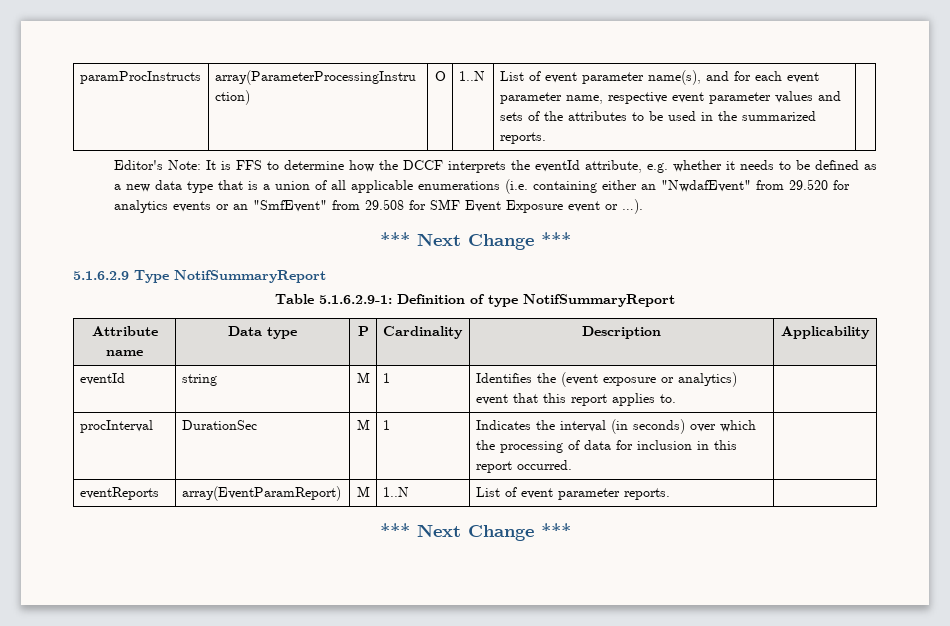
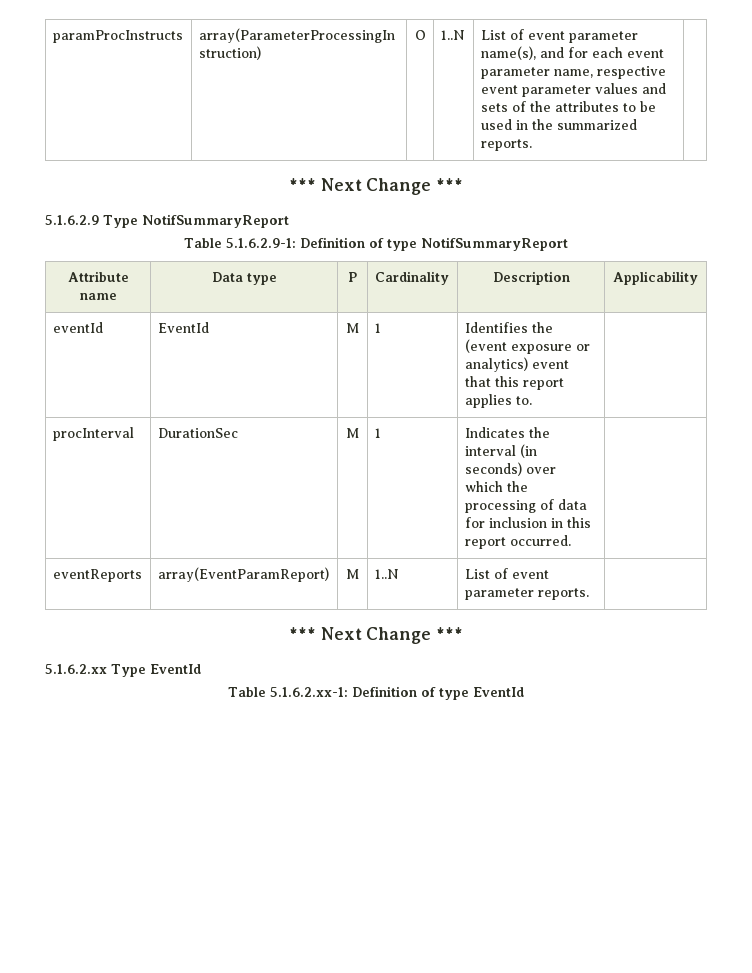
- Editor's Note: It is FFS to determine how the DCCF interprets the eventId attribute, e.g. whether it needs to be defined as a new data type that is a union of all applicable enumerations (i.e. containing either an "NwdafEvent" from 29.520 for analytics events or an "SmfEvent" from 29.508 for SMF Event Exposure event or …).
- eventId | string | M | 1 | Identifies the (event exposure or analytics) event that this report applies to. |
+ eventId | EventId | M | 1 | Identifies the (event exposure or analytics) event that this report applies to. |
+ 5.1.6.2.xx Type EventId
+ Table 5.1.6.2.xx-1: Definition of type EventId

